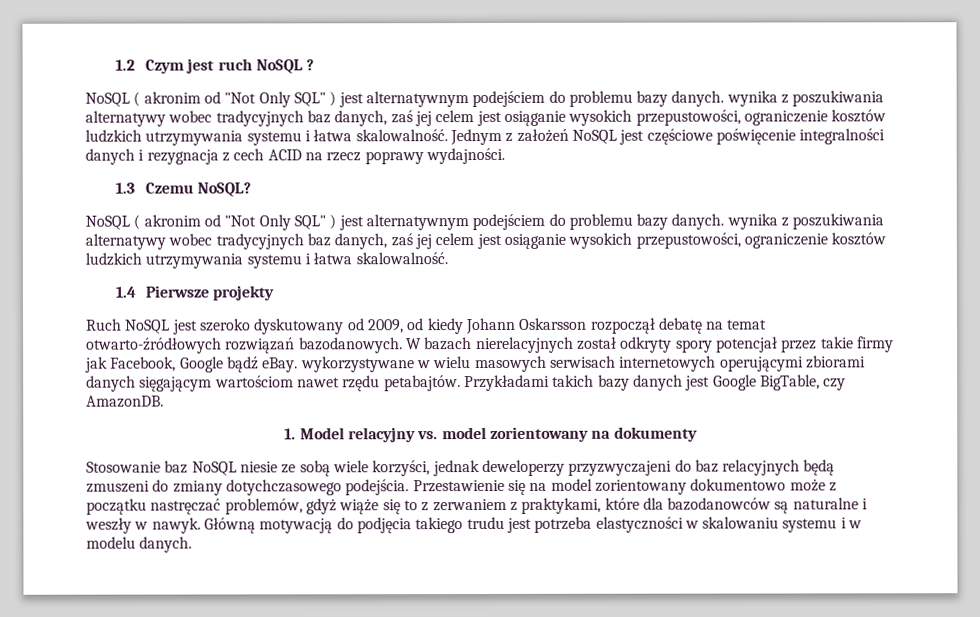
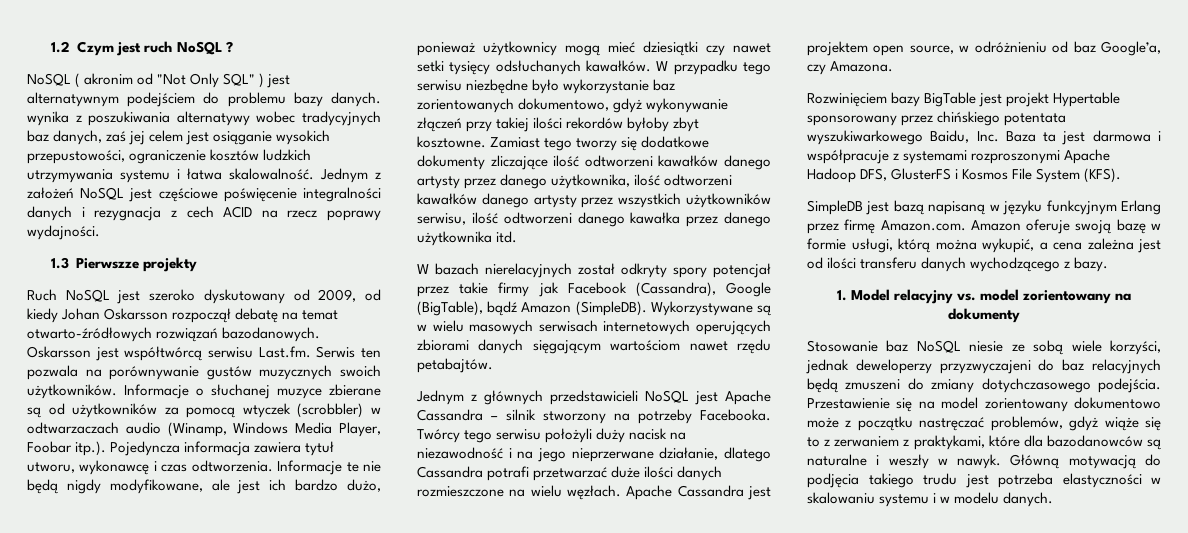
- 1.3 Czemu NoSQL?
- NoSQL ( akronim od "Not Only SQL" ) jest alternatywnym podejściem do problemu bazy danych. wynika z poszukiwania alternatywy wobec tradycyjnych baz danych, zaś jej celem jest osiąganie wysokich przepustowości, ograniczenie kosztów ludzkich utrzymywania systemu i łatwa skalowalność.
- 1.4 Pierwsze projekty
+ 1.3 Pierwszze projekty
- Ruch NoSQL jest szeroko dyskutowany od 2009, od kiedy Johann Oskarsson rozpoczął debatę na temat otwarto-źródłowych rozwiązań bazodanowych. W bazach nierelacyjnych został odkryty spory potencjał przez takie firmy jak Facebook, Google bądź eBay. wykorzystywane w wielu masowych serwisach internetowych operującymi zbiorami danych sięgającym wartościom nawet rzędu petabajtów. Przykładami takich bazy danych jest Google BigTable, czy AmazonDB.
+ Ruch NoSQL jest szeroko dyskutowany od 2009, od kiedy Johan Oskarsson rozpoczął debatę na temat otwarto-źródłowych rozwiązań bazodanowych. Oskarsson jest współtwórcą serwisu Last.fm. Serwis ten pozwala na porównywanie gustów muzycznych swoich użytkowników. Informacje o słuchanej muzyce zbierane są od użytkowników za pomocą wtyczek (scrobbler) w odtwarzaczach audio (Winamp, Windows Media Player, Foobar itp.). Pojedyncza informacja zawiera tytuł utworu, wykonawcę i czas odtworzenia. Informacje te nie będą nigdy modyfikowane, ale jest ich bardzo dużo, ponieważ użytkownicy mogą mieć dziesiątki czy nawet setki tysięcy odsłuchanych kawałków. W przypadku tego serwisu niezbędne było wykorzystanie baz zorientowanych dokumentowo, gdyż wykonywanie złączeń przy takiej ilości rekordów byłoby zbyt kosztowne. Zamiast tego tworzy się dodatkowe dokumenty zliczające ilość odtworzeni kawałków danego artysty przez danego użytkownika, ilość odtworzeni kawałków danego artysty przez wszystkich użytkowników serwisu, ilość odtworzeni danego kawałka przez danego użytkownika itd.
+ W bazach nierelacyjnych został odkryty spory potencjał przez takie firmy jak Facebook (Cassandra), Google (BigTable), bądź Amazon (SimpleDB). Wykorzystywane są w wielu masowych serwisach internetowych operujących zbiorami danych sięgającym wartościom nawet rzędu petabajtów.
+ Jednym z głównych przedstawicieli NoSQL jest Apache Cassandra – silnik stworzony na potrzeby Facebooka. Twórcy tego serwisu położyli duży nacisk na niezawodność i na jego nieprzerwane działanie, dlatego Cassandra potrafi przetwarzać duże ilości danych rozmieszczone na wielu węzłach. Apache Cassandra jest projektem open source, w odróżnieniu od baz Google’a, czy Amazona.
+ Rozwinięciem bazy BigTable jest projekt Hypertable sponsorowany przez chińskiego potentata wyszukiwarkowego Baidu, Inc. Baza ta jest darmowa i współpracuje z systemami rozproszonymi Apache Hadoop DFS, GlusterFS i Kosmos File System (KFS).
+ SimpleDB jest bazą napisaną w języku funkcyjnym Erlang przez firmę Amazon.com. Amazon oferuje swoją bazę w formie usługi, którą można wykupić, a cena zależna jest od ilości transferu danych wychodzącego z bazy.

